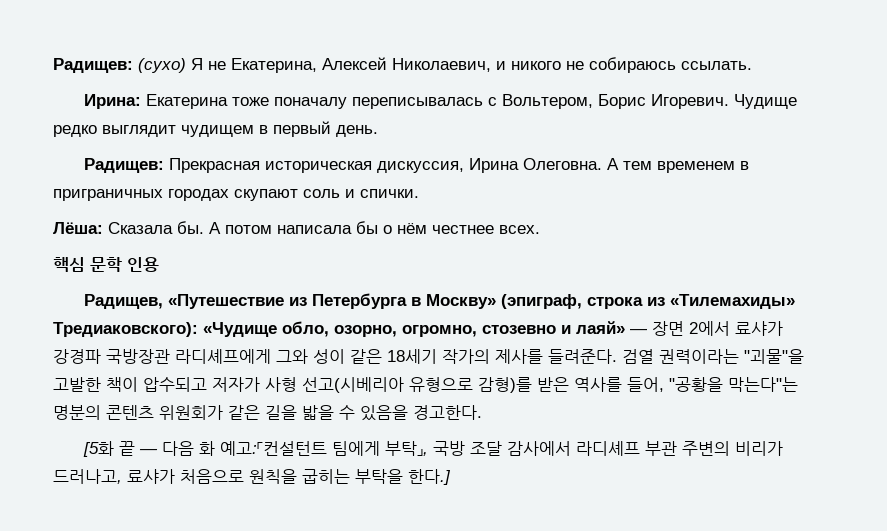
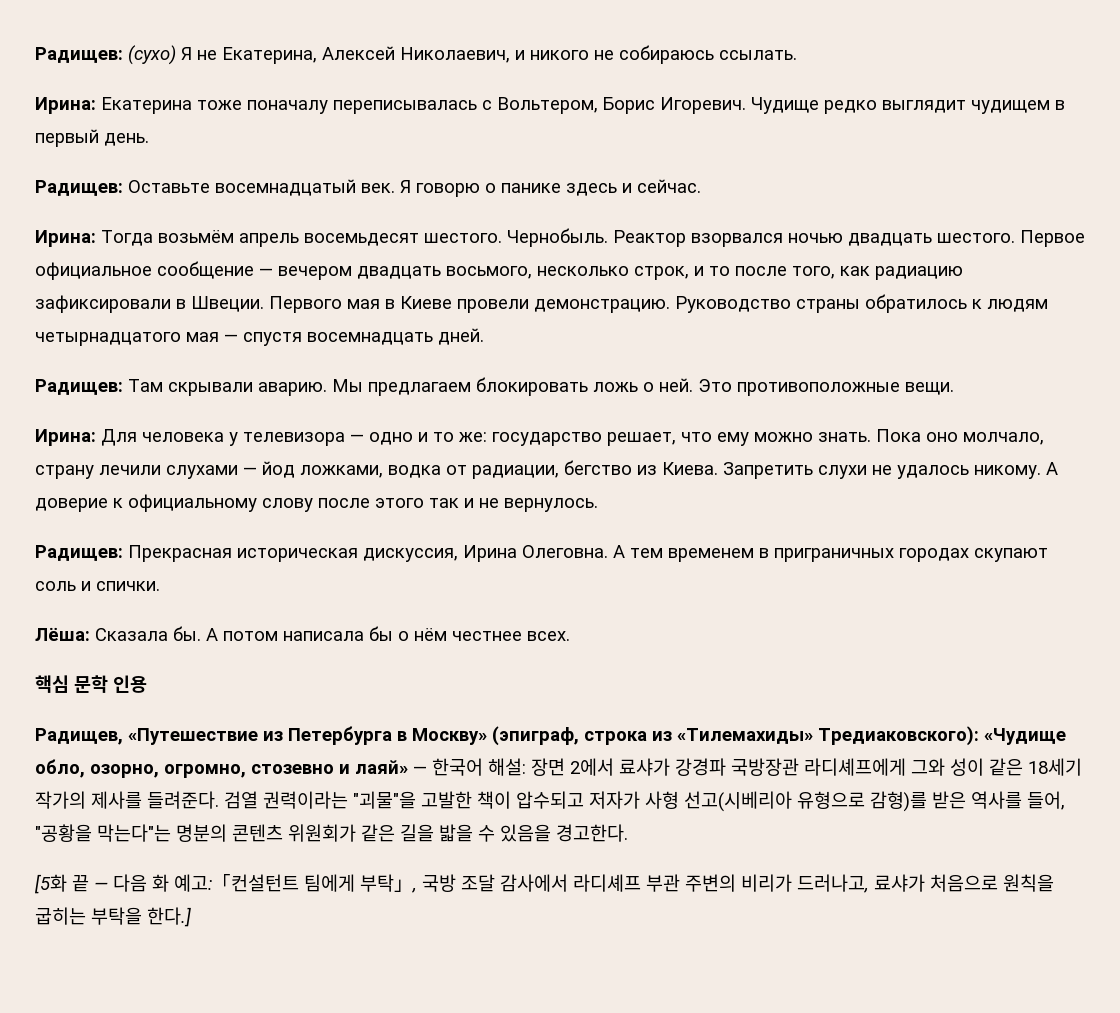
+ Радищев: Оставьте восемнадцатый век. Я говорю о панике здесь и сейчас.
+ Ирина: Тогда возьмём апрель восемьдесят шестого. Чернобыль. Реактор взорвался ночью двадцать шестого. Первое официальное сообщение — вечером двадцать восьмого, несколько строк, и то после того, как радиацию зафиксировали в Швеции. Первого мая в Киеве провели демонстрацию. Руководство страны обратилось к людям четырнадцатого мая — спустя восемнадцать дней.
+ Радищев: Там скрывали аварию. Мы предлагаем блокировать ложь о ней. Это противоположные вещи.
+ Ирина: Для человека у телевизора — одно и то же: государство решает, что ему можно знать. Пока оно молчало, страну лечили слухами — йод ложками, водка от радиации, бегство из Киева. Запретить слухи не удалось никому. А доверие к официальному слову после этого так и не вернулось.
- Радищев, «Путешествие из Петербурга в Москву» (эпиграф, строка из «Тилемахиды» Тредиаковского): «Чудище обло, озорно, огромно, стозевно и лаяй» — 장면 2에서 료샤가 강경파 국방장관 라디셰프에게 그와 성이 같은 18세기 작가의 제사를 들려준다.
+ Радищев, «Путешествие из Петербурга в Москву» (эпиграф, строка из «Тилемахиды» Тредиаковского): «Чудище обло, озорно, огромно, стозевно и лаяй» — 한국어 해설: 장면 2에서 료샤가 강경파 국방장관 라디셰프에게 그와 성이 같은 18세기 작가의 제사를 들려준다.

